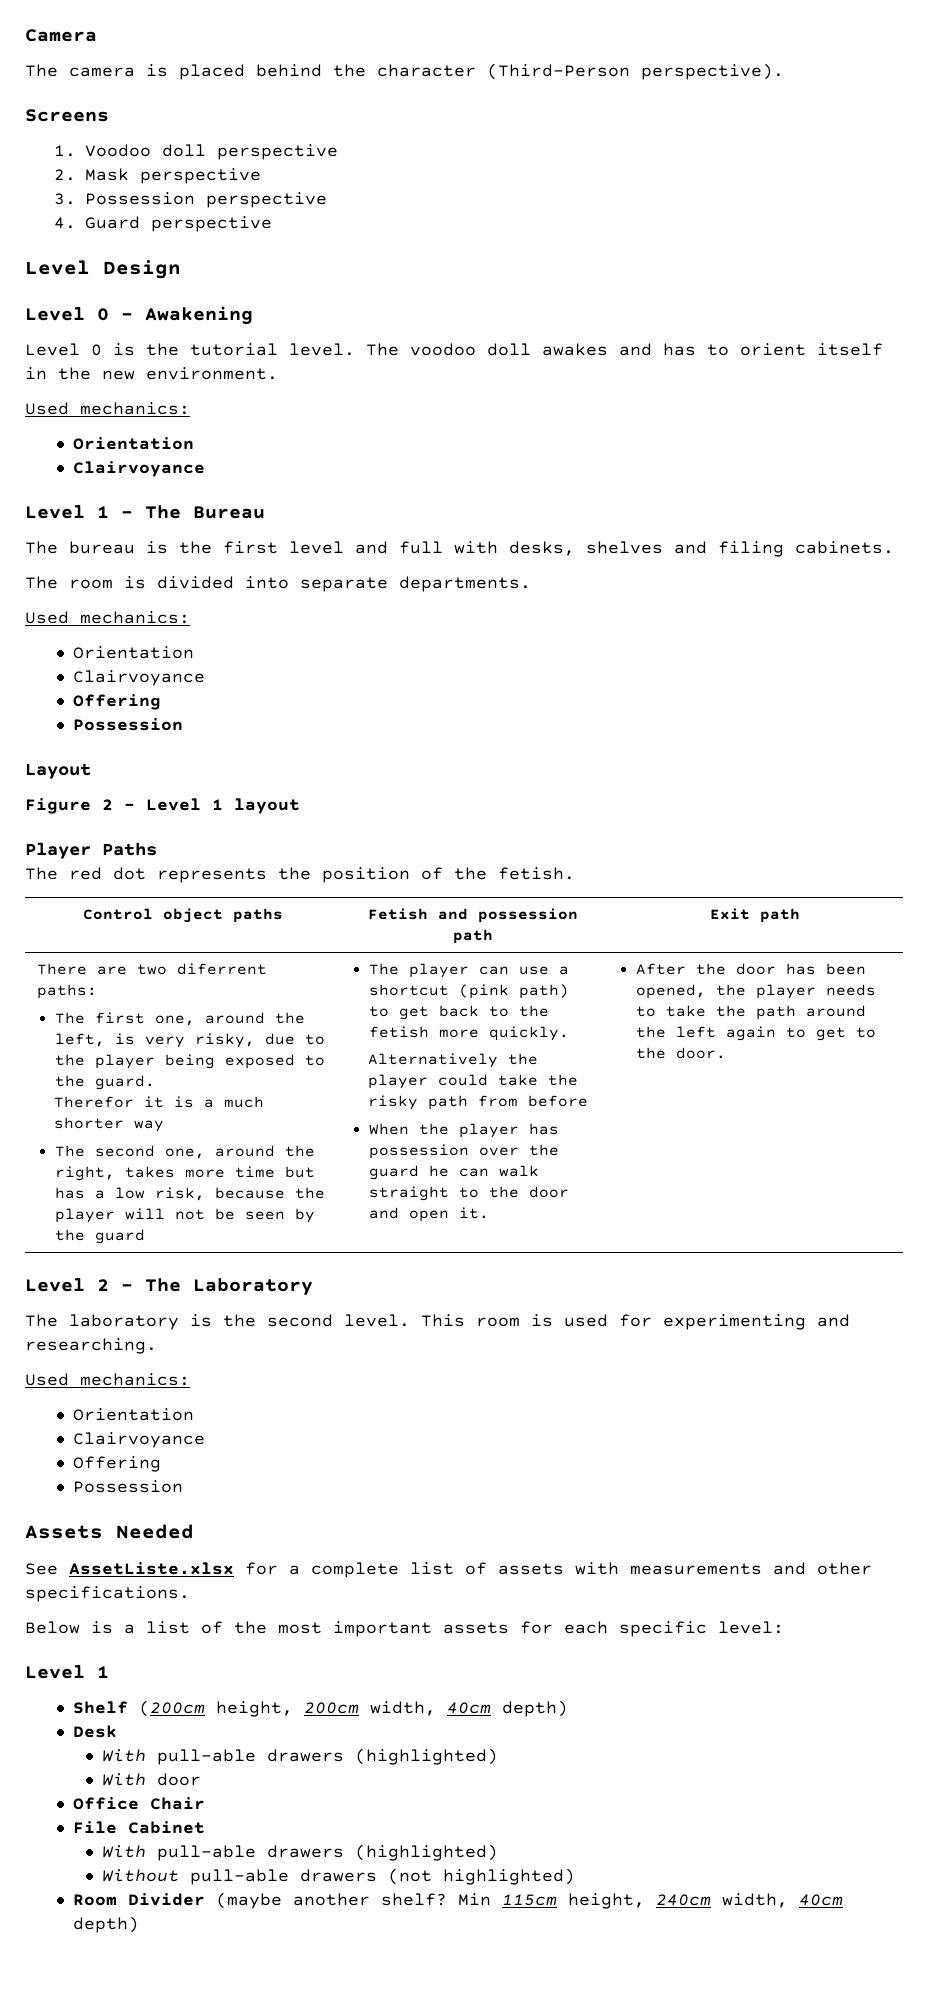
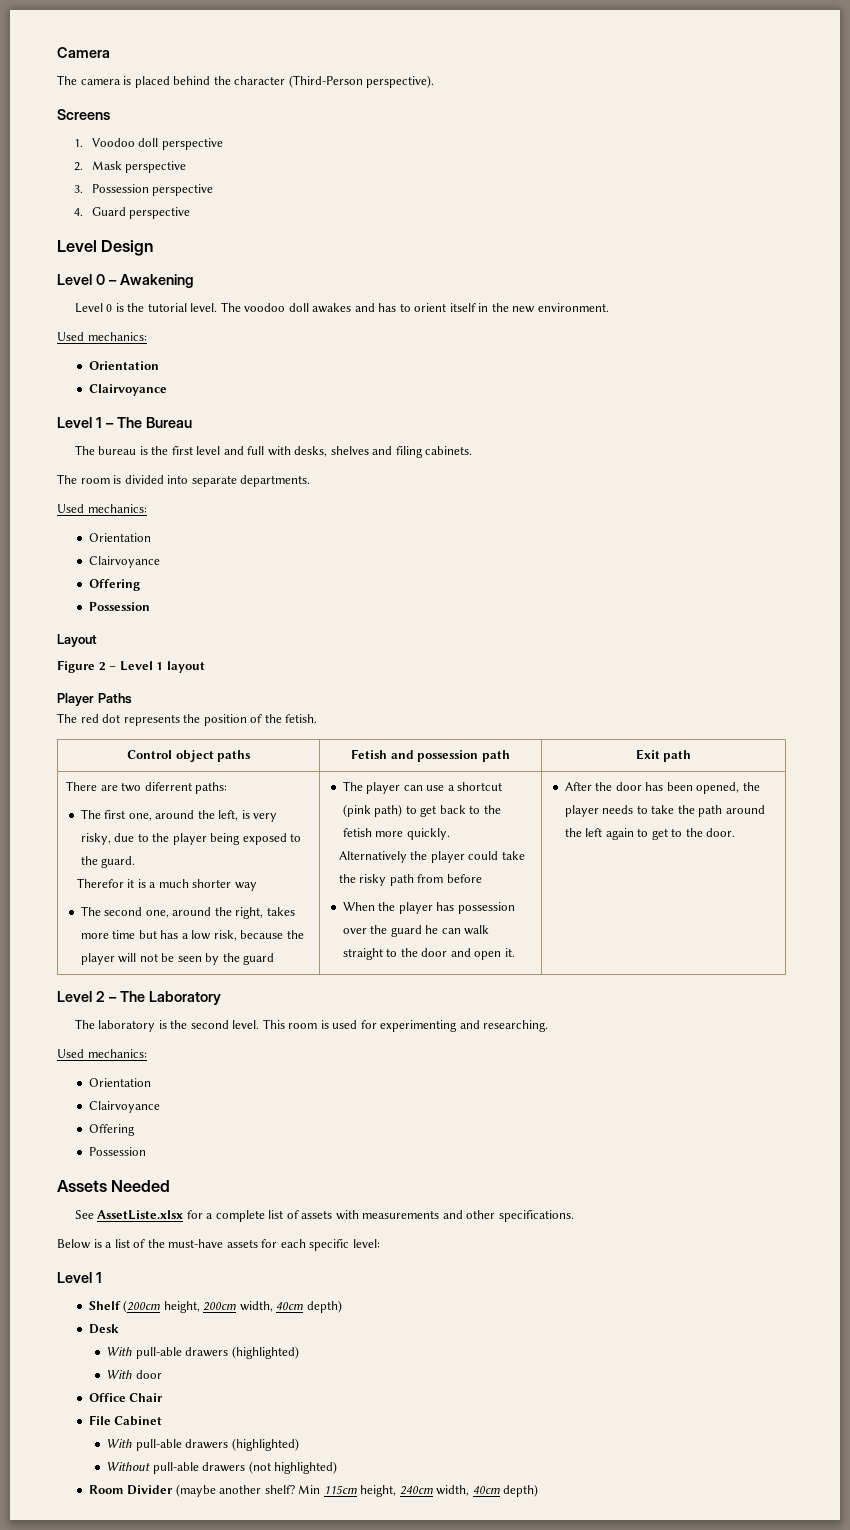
- Below is a list of the most important assets for each specific level:
+ Below is a list of the must-have assets for each specific level:

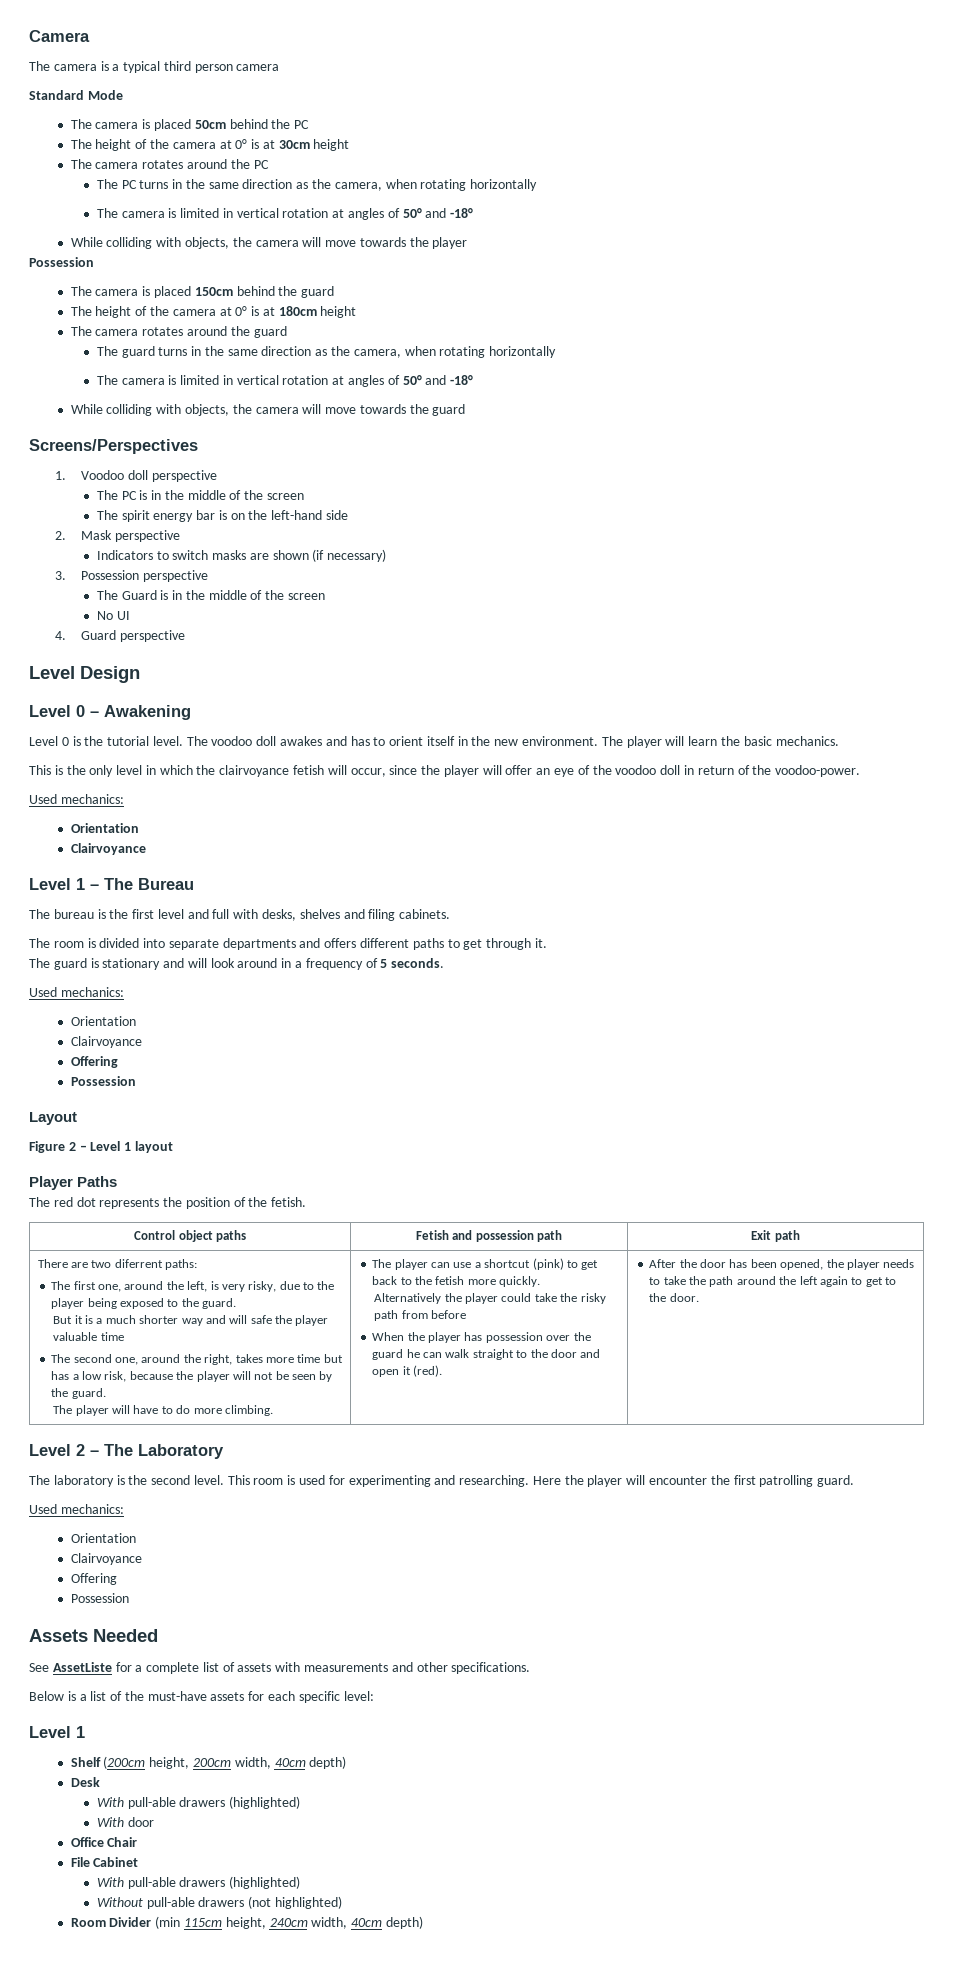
- The camera is placed behind the character (Third-Person perspective).
- Screens
+ The camera is a typical third person camera
+ Standard Mode
+ The camera is placed 50cm behind the PC
+ The height of the camera at 0° is at 30cm height
+ The camera rotates around the PC
+ The PC turns in the same direction as the camera, when rotating horizontally
+ The camera is limited in vertical rotation at angles of 50° and -18°
+ While colliding with objects, the camera will move towards the player
+ Possession
+ The camera is placed 150cm behind the guard
+ The height of the camera at 0° is at 180cm height
+ The camera rotates around the guard
+ The guard turns in the same direction as the camera, when rotating horizontally
+ The camera is limited in vertical rotation at angles of 50° and -18°
+ While colliding with objects, the camera will move towards the guard
+ Screens/Perspectives
  1. Voodoo doll perspective
+ The PC is in the middle of the screen
+ The spirit energy bar is on the left-hand side
  2. Mask perspective
+ Indicators to switch masks are shown (if necessary)
  3. Possession perspective
+ The Guard is in the middle of the screen
+ No UI
+ The player will learn the basic mechanics.
+ This is the only level in which the clairvoyance fetish will occur, since the player will offer an eye of the voodoo doll in return of the voodoo-power.
- The room is divided into separate departments.
+ The room is divided into separate departments and offers different paths to get through it.
+ The guard is stationary and will look around in a frequency of 5 seconds.
- Therefor it is a much shorter way
+ But it is a much shorter way and will safe the player valuable time
- The second one, around the right, takes more time but has a low risk, because the player will not be seen by the guard
+ The second one, around the right, takes more time but has a low risk, because the player will not be seen by the guard.
+ The player will have to do more climbing.
- The player can use a shortcut (pink path) to get back to the fetish more quickly.
+ The player can use a shortcut (pink) to get back to the fetish more quickly.
- When the player has possession over the guard he can walk straight to the door and open it.
+ When the player has possession over the guard he can walk straight to the door and open it (red).
+ Here the player will encounter the first patrolling guard.
- See AssetListe.xlsx for a complete list of assets with measurements and other specifications.
+ See AssetListe for a complete list of assets with measurements and other specifications.
- Room Divider (maybe another shelf? Min 115cm height, 240cm width, 40cm depth)
+ Room Divider (min 115cm height, 240cm width, 40cm depth)

